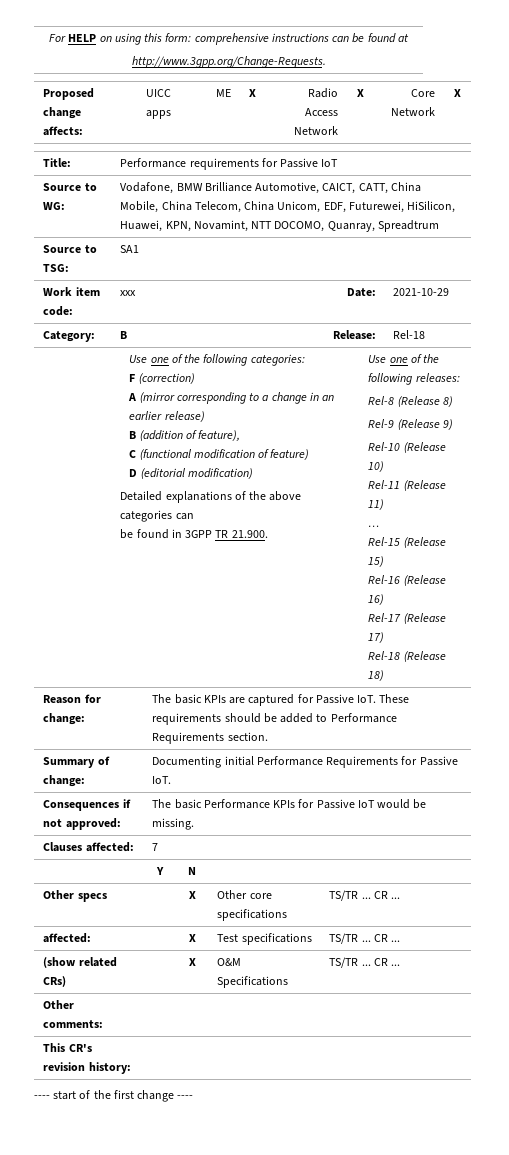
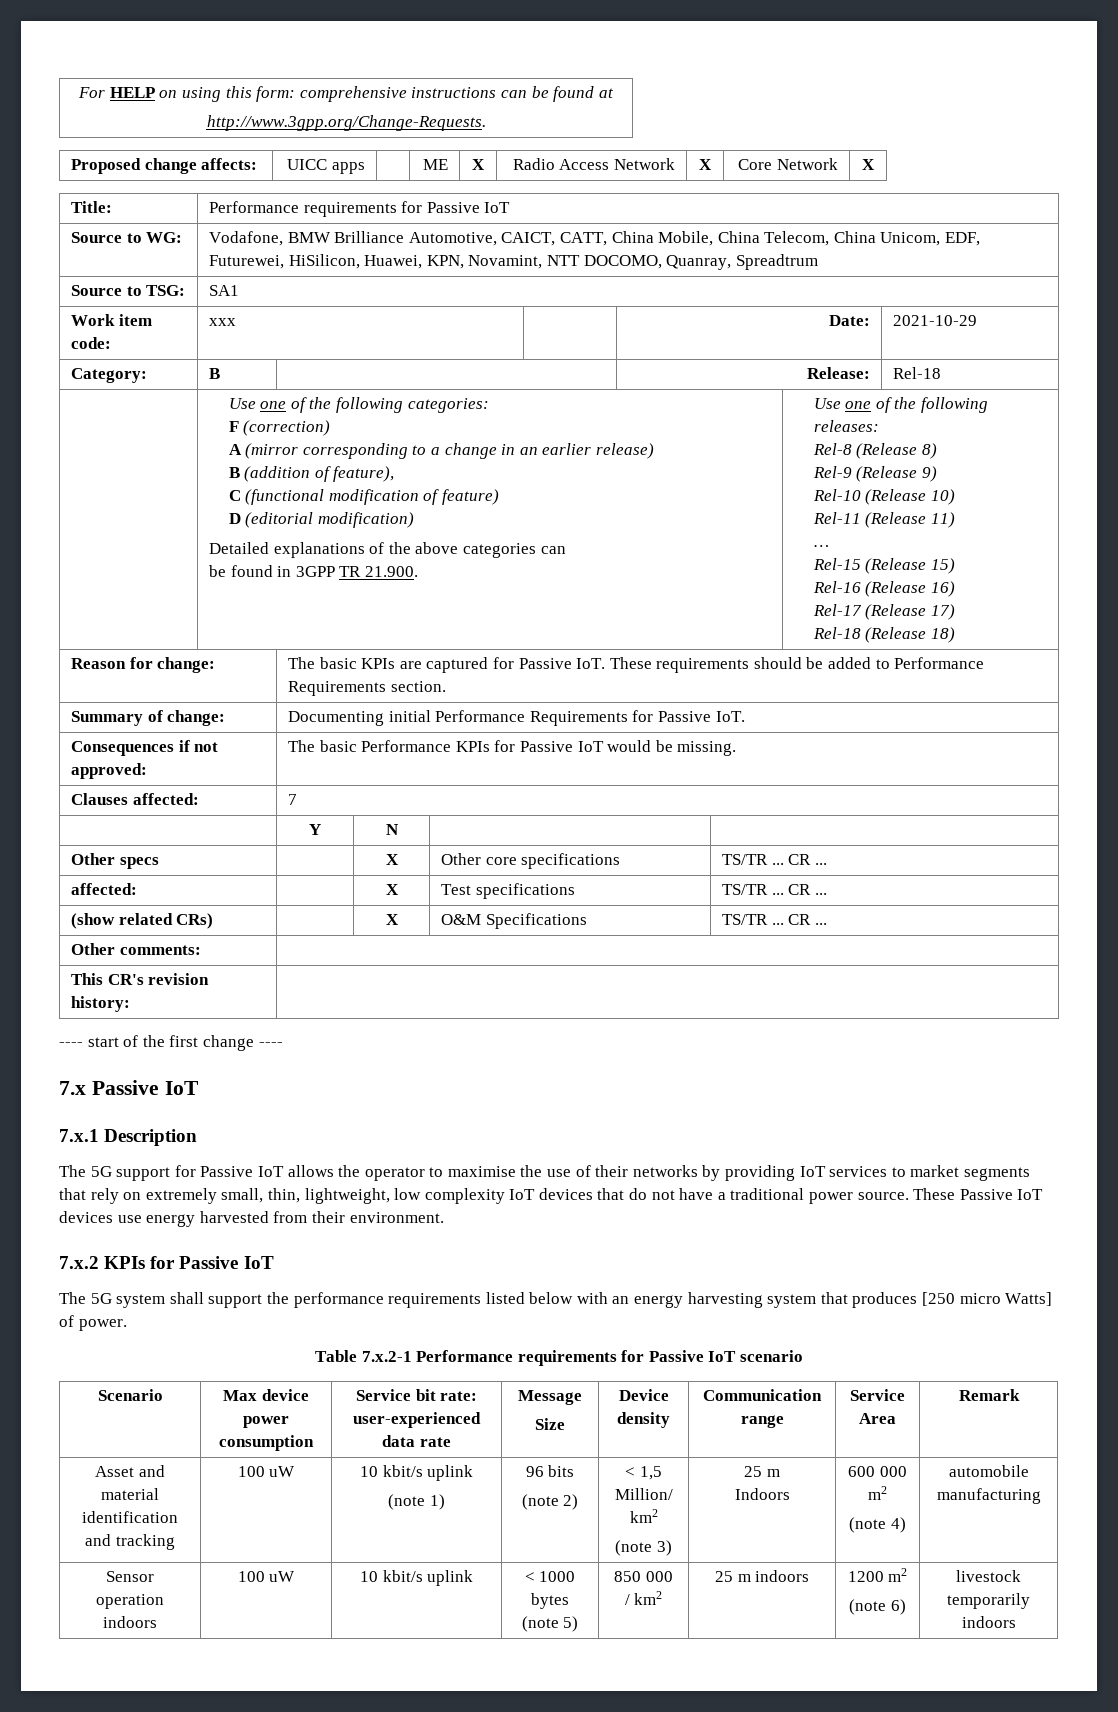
+ 7.x Passive IoT
+ 7.x.1 Description
+ The 5G support for Passive IoT allows the operator to maximise the use of their networks by providing IoT services to market segments that rely on extremely small, thin, lightweight, low complexity IoT devices that do not have a traditional power source. These Passive IoT devices use energy harvested from their environment.
+ 7.x.2 KPIs for Passive IoT
+ The 5G system shall support the performance requirements listed below with an energy harvesting system that produces [250 micro Watts] of power.
+ Table 7.x.2-1 Performance requirements for Passive IoT scenario
+ Scenario | Max device power consumption | Service bit rate: user-experienced data rate | Message
+ Size | Device density | Communication range | Service Area | Remark
+ Asset and material identification and tracking | 100 uW | 10 kbit/s uplink
+ (note 1) | 96 bits
+ (note 2) | < 1,5 Million/ km2
+ (note 3) | 25 m
+ Indoors | 600 000 m2
+ (note 4) | automobile manufacturing
+ Sensor operation indoors | 100 uW | 10 kbit/s uplink | < 1000 bytes (note 5) | 850 000 / km2 | 25 m indoors | 1200 m2
+ (note 6) | livestock temporarily indoors

